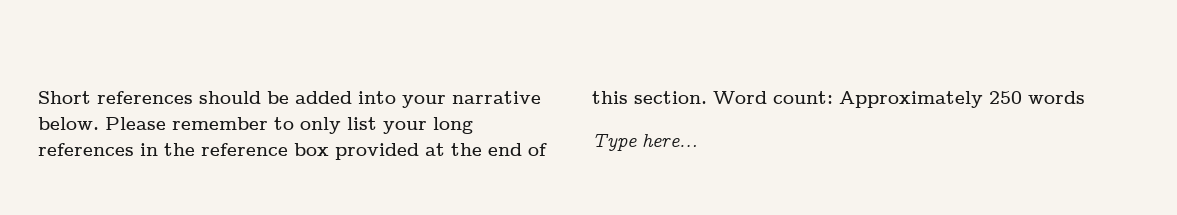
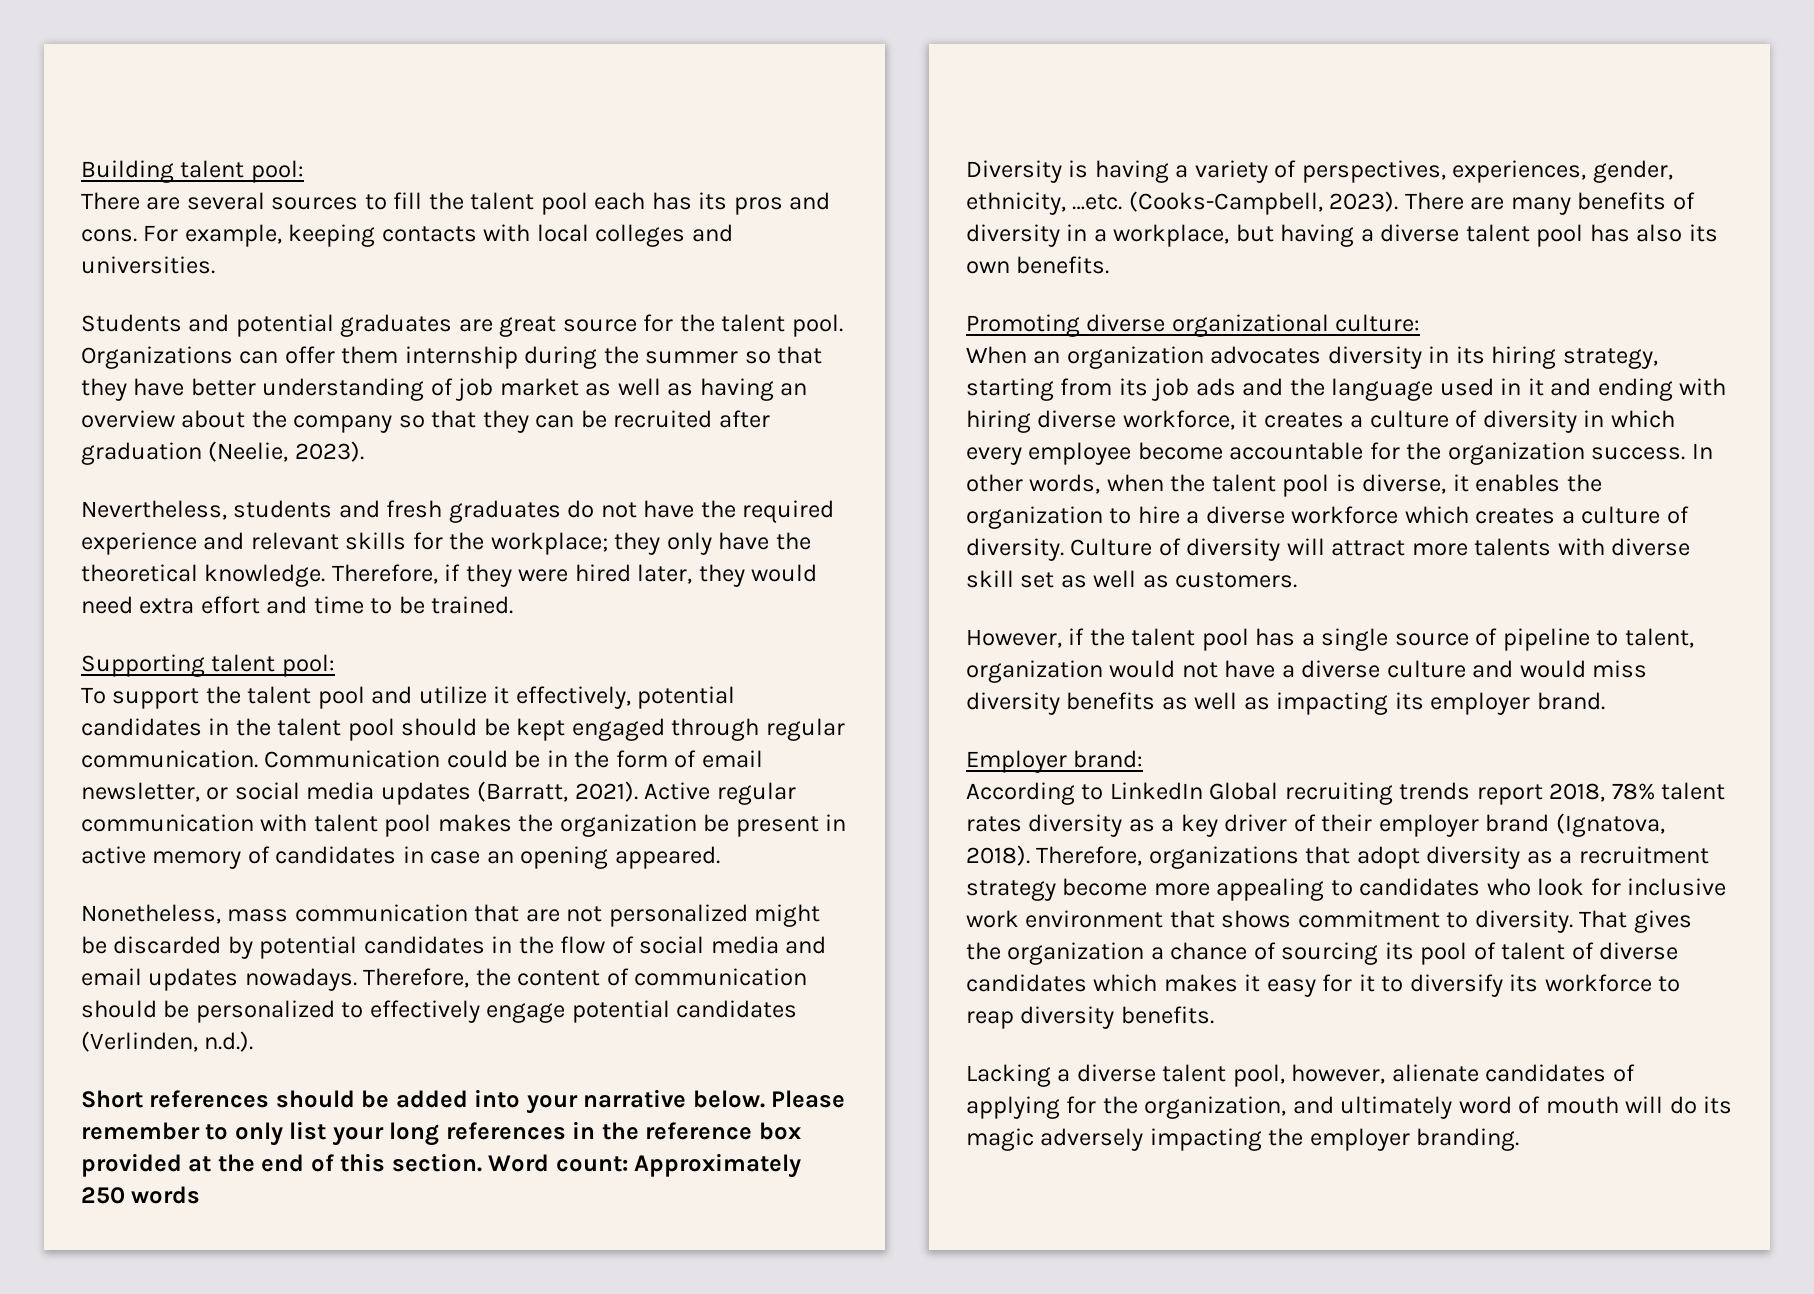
+ Building talent pool:
+ There are several sources to fill the talent pool each has its pros and cons. For example, keeping contacts with local colleges and universities.
+ Students and potential graduates are great source for the talent pool. Organizations can offer them internship during the summer so that they have better understanding of job market as well as having an overview about the company so that they can be recruited after graduation (Neelie, 2023).
+ Nevertheless, students and fresh graduates do not have the required experience and relevant skills for the workplace; they only have the theoretical knowledge. Therefore, if they were hired later, they would need extra effort and time to be trained.
+ Supporting talent pool:
+ To support the talent pool and utilize it effectively, potential candidates in the talent pool should be kept engaged through regular communication. Communication could be in the form of email newsletter, or social media updates (Barratt, 2021). Active regular communication with talent pool makes the organization be present in active memory of candidates in case an opening appeared.
+ Nonetheless, mass communication that are not personalized might be discarded by potential candidates in the flow of social media and email updates nowadays. Therefore, the content of communication should be personalized to effectively engage potential candidates (Verlinden, n.d.).
- Type here…
+ Diversity is having a variety of perspectives, experiences, gender, ethnicity, …etc. (Cooks-Campbell, 2023). There are many benefits of diversity in a workplace, but having a diverse talent pool has also its own benefits.
+ Promoting diverse organizational culture:
+ When an organization advocates diversity in its hiring strategy, starting from its job ads and the language used in it and ending with hiring diverse workforce, it creates a culture of diversity in which every employee become accountable for the organization success. In other words, when the talent pool is diverse, it enables the organization to hire a diverse workforce which creates a culture of diversity. Culture of diversity will attract more talents with diverse skill set as well as customers.
+ However, if the talent pool has a single source of pipeline to talent, organization would not have a diverse culture and would miss diversity benefits as well as impacting its employer brand.
+ Employer brand:
+ According to LinkedIn Global recruiting trends report 2018, 78% talent rates diversity as a key driver of their employer brand (Ignatova, 2018). Therefore, organizations that adopt diversity as a recruitment strategy become more appealing to candidates who look for inclusive work environment that shows commitment to diversity. That gives the organization a chance of sourcing its pool of talent of diverse candidates which makes it easy for it to diversify its workforce to reap diversity benefits.
+ Lacking a diverse talent pool, however, alienate candidates of applying for the organization, and ultimately word of mouth will do its magic adversely impacting the employer branding.

